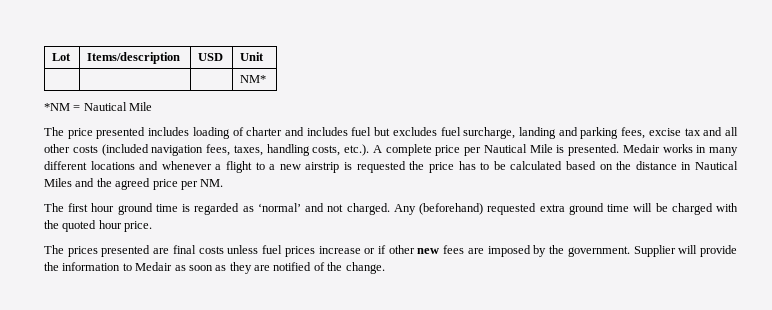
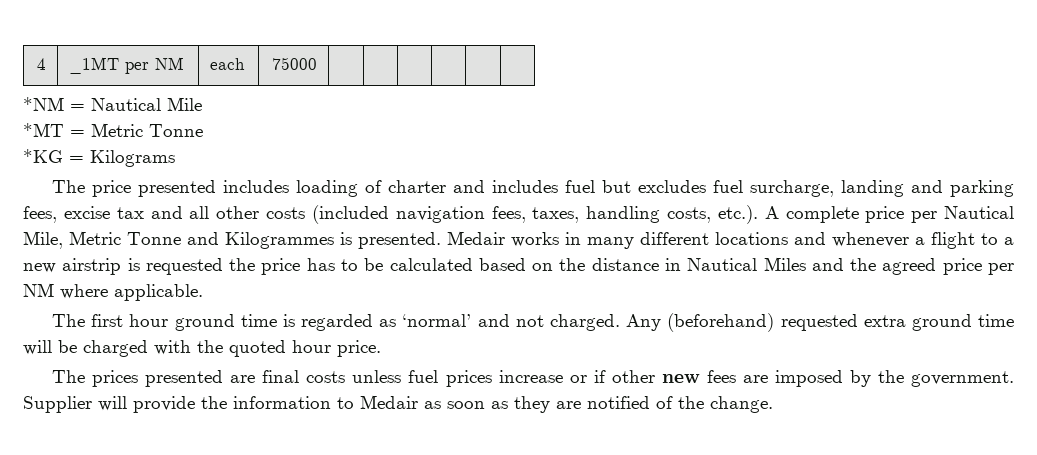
- Lot | Items/description | USD | Unit
- | | | NM*
+ 4 | _1MT per NM | each | 75000 | | | | | |
  *NM = Nautical Mile
+ *MT = Metric Tonne
+ *KG = Kilograms
- The price presented includes loading of charter and includes fuel but excludes fuel surcharge, landing and parking fees, excise tax and all other costs (included navigation fees, taxes, handling costs, etc.). A complete price per Nautical Mile is presented.
+ The price presented includes loading of charter and includes fuel but excludes fuel surcharge, landing and parking fees, excise tax and all other costs (included navigation fees, taxes, handling costs, etc.). A complete price per Nautical Mile, Metric Tonne and Kilogrammes is presented.
- Medair works in many different locations and whenever a flight to a new airstrip is requested the price has to be calculated based on the distance in Nautical Miles and the agreed price per NM.
+ Medair works in many different locations and whenever a flight to a new airstrip is requested the price has to be calculated based on the distance in Nautical Miles and the agreed price per NM where applicable.

